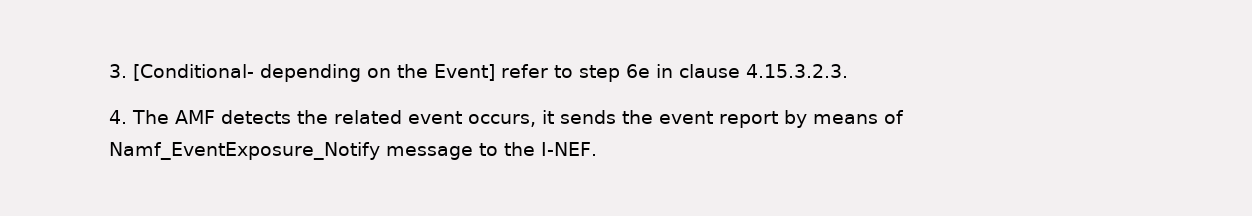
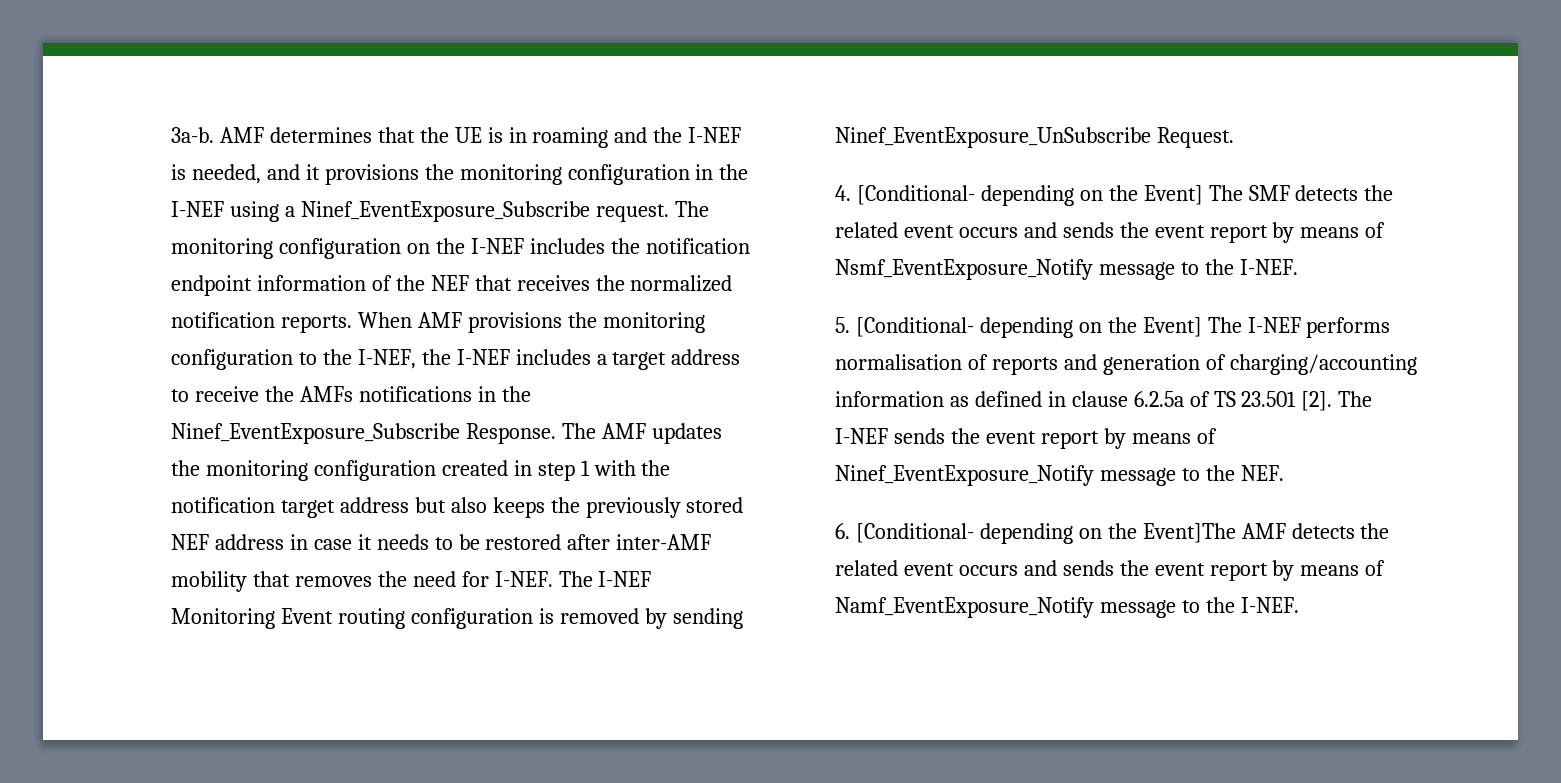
- 3. [Conditional- depending on the Event] refer to step 6e in clause 4.15.3.2.3.
- 4. The AMF detects the related event occurs, it sends the event report by means of Namf_EventExposure_Notify message to the I-NEF.
+ 3a-b. AMF determines that the UE is in roaming and the I-NEF is needed, and it provisions the monitoring configuration in the I-NEF using a Ninef_EventExposure_Subscribe request. The monitoring configuration on the I-NEF includes the notification endpoint information of the NEF that receives the normalized notification reports. When AMF provisions the monitoring configuration to the I-NEF, the I-NEF includes a target address to receive the AMFs notifications in the Ninef_EventExposure_Subscribe Response. The AMF updates the monitoring configuration created in step 1 with the notification target address but also keeps the previously stored NEF address in case it needs to be restored after inter-AMF mobility that removes the need for I-NEF. The I-NEF Monitoring Event routing configuration is removed by sending Ninef_EventExposure_UnSubscribe Request.
+ 4. [Conditional- depending on the Event] The SMF detects the related event occurs and sends the event report by means of Nsmf_EventExposure_Notify message to the I-NEF.
+ 5. [Conditional- depending on the Event] The I-NEF performs normalisation of reports and generation of charging/accounting information as defined in clause 6.2.5a of TS 23.501 [2]. The I-NEF sends the event report by means of Ninef_EventExposure_Notify message to the NEF.
+ 6. [Conditional- depending on the Event]The AMF detects the related event occurs and sends the event report by means of Namf_EventExposure_Notify message to the I-NEF.

